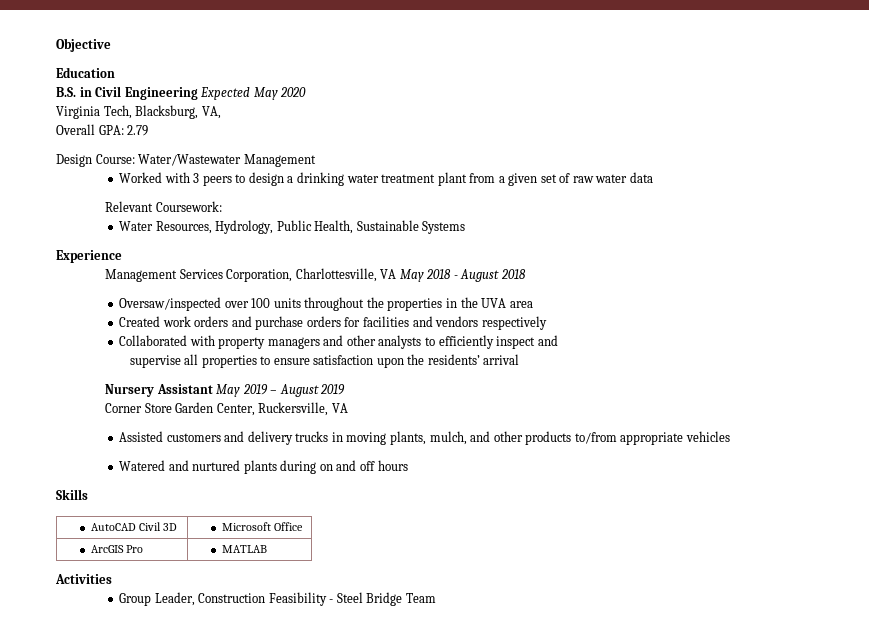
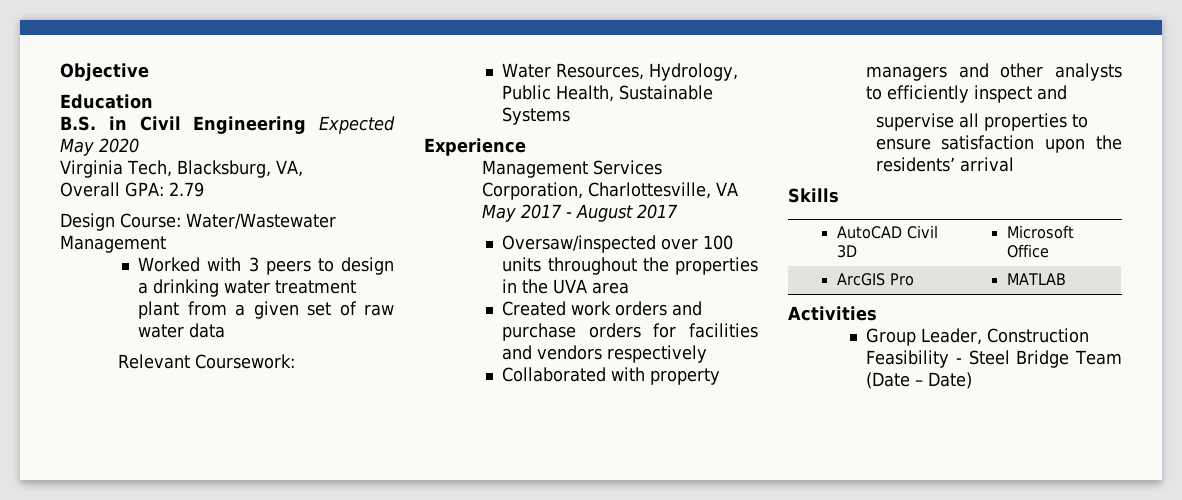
- Management Services Corporation, Charlottesville, VA May 2018 - August 2018
+ Management Services Corporation, Charlottesville, VA May 2017 - August 2017
- Nursery Assistant May 2019 – August 2019
- Corner Store Garden Center, Ruckersville, VA
- Assisted customers and delivery trucks in moving plants, mulch, and other products to/from appropriate vehicles
- Watered and nurtured plants during on and off hours
- Group Leader, Construction Feasibility - Steel Bridge Team
+ Group Leader, Construction Feasibility - Steel Bridge Team (Date – Date)

